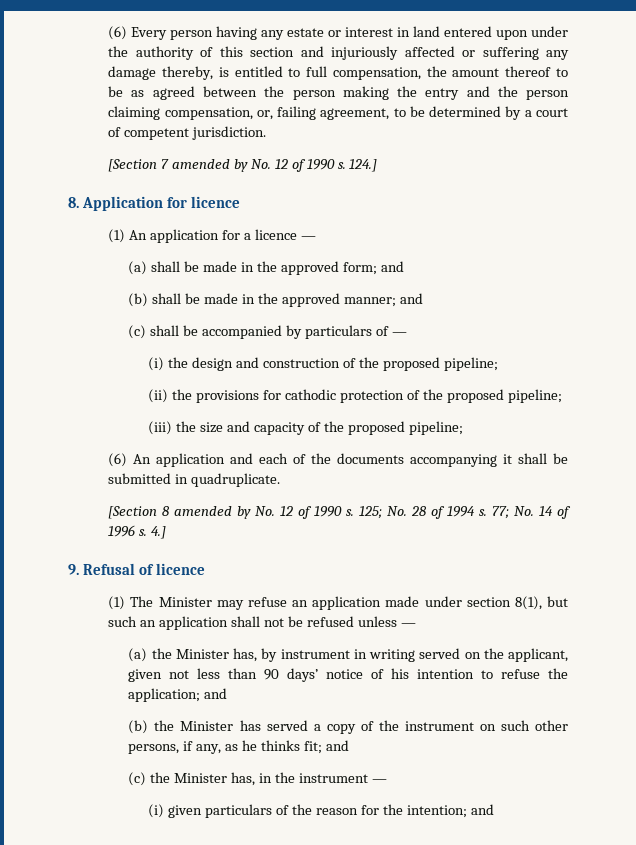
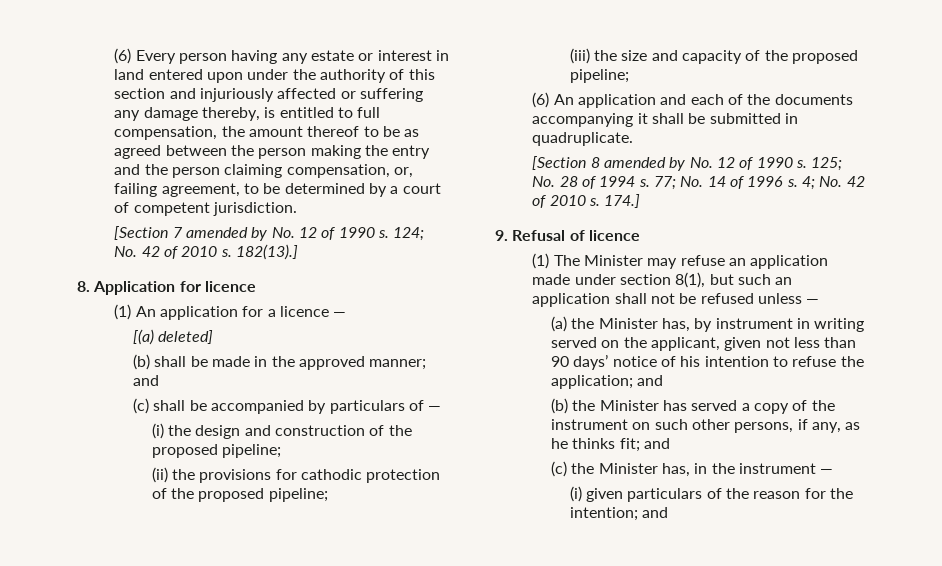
- 124.]
+ 124; No. 42 of 2010 s. 182(13).]
- (a) shall be made in the approved form; and
+ [(a) deleted]
- 4.]
+ 4; No. 42 of 2010 s. 174.]

